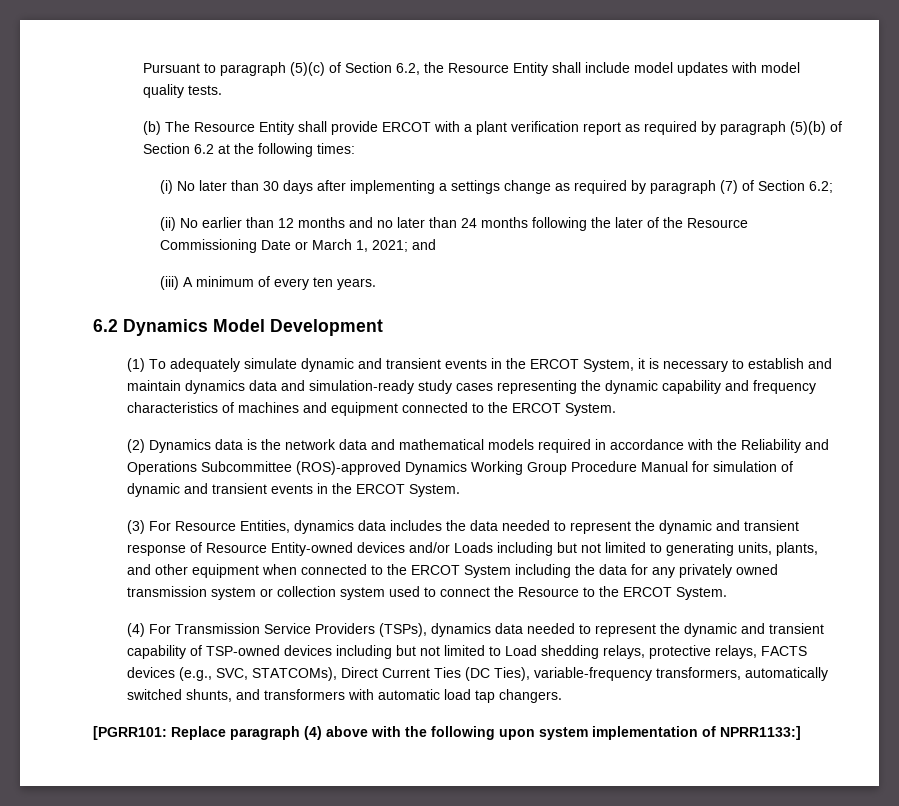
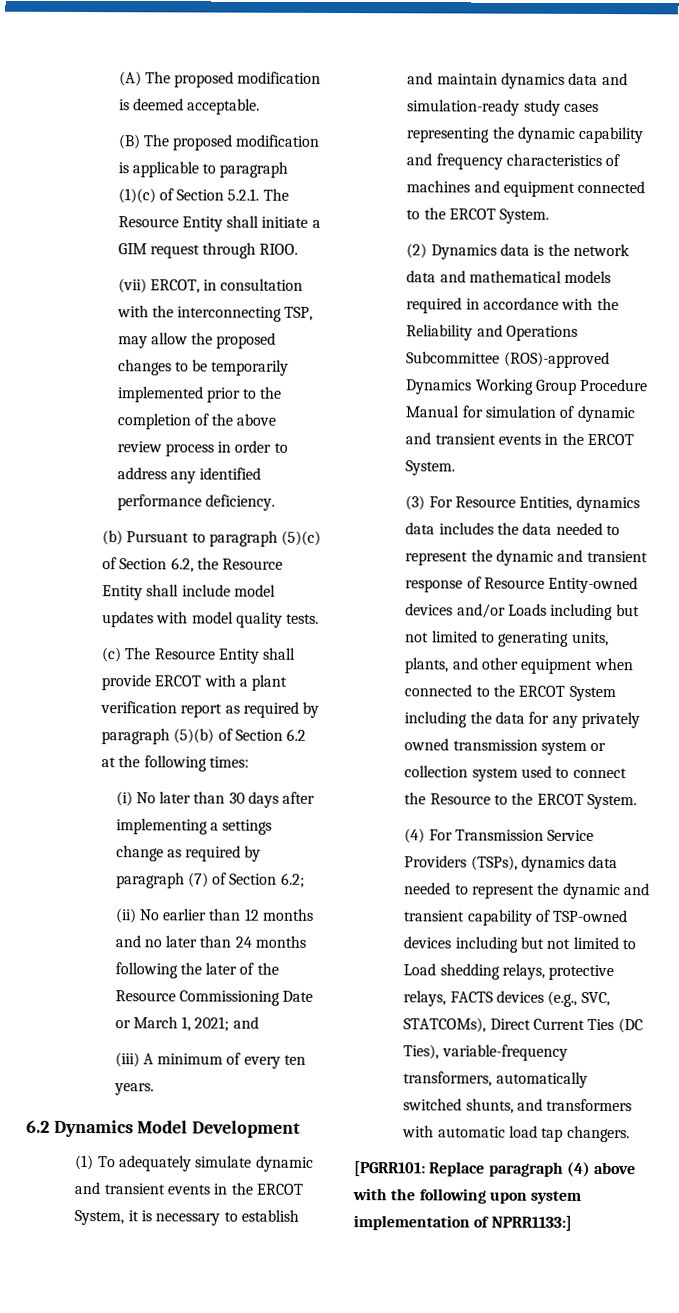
- Pursuant to paragraph (5)(c) of Section 6.2, the Resource Entity shall include model updates with model quality tests.
+ (A) The proposed modification is deemed acceptable.
+ (B) The proposed modification is applicable to paragraph (1)(c) of Section 5.2.1. The Resource Entity shall initiate a GIM request through RIOO.
+ (vii) ERCOT, in consultation with the interconnecting TSP, may allow the proposed changes to be temporarily implemented prior to the completion of the above review process in order to address any identified performance deficiency.
+ (b) Pursuant to paragraph (5)(c) of Section 6.2, the Resource Entity shall include model updates with model quality tests.
- (b) The Resource Entity shall provide ERCOT with a plant verification report as required by paragraph (5)(b) of Section 6.2 at the following times:
+ (c) The Resource Entity shall provide ERCOT with a plant verification report as required by paragraph (5)(b) of Section 6.2 at the following times:

